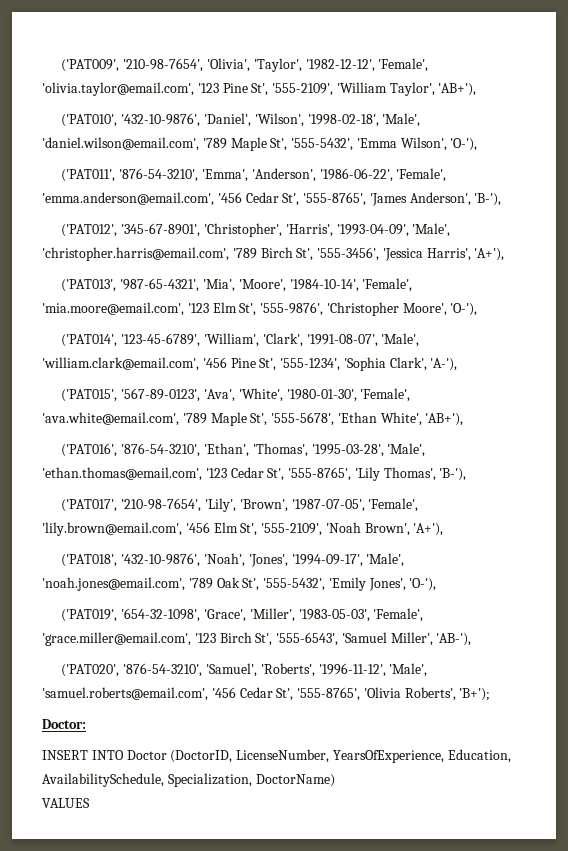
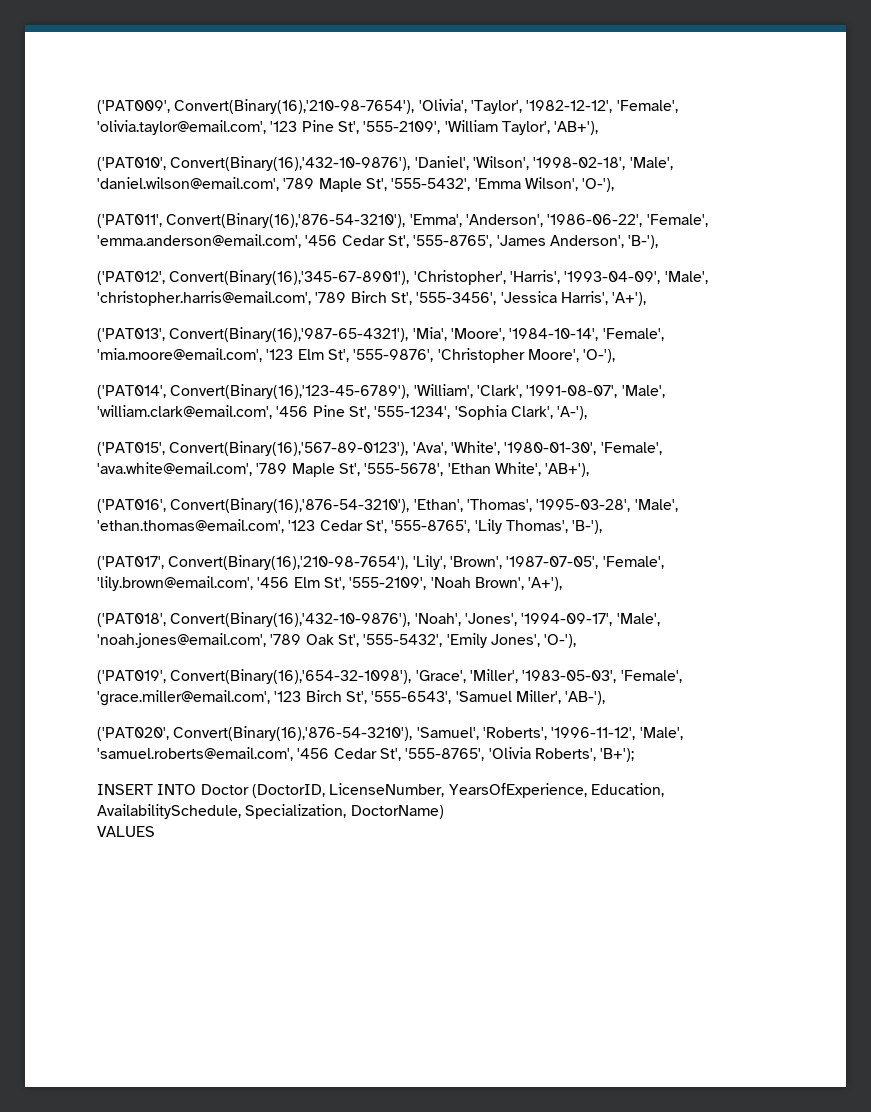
- ('PAT009', '210-98-7654', 'Olivia', 'Taylor', '1982-12-12', 'Female', 'olivia.taylor@email.com', '123 Pine St', '555-2109', 'William Taylor', 'AB+'),
+ ('PAT009', Convert(Binary(16),'210-98-7654'), 'Olivia', 'Taylor', '1982-12-12', 'Female', 'olivia.taylor@email.com', '123 Pine St', '555-2109', 'William Taylor', 'AB+'),
- ('PAT010', '432-10-9876', 'Daniel', 'Wilson', '1998-02-18', 'Male', 'daniel.wilson@email.com', '789 Maple St', '555-5432', 'Emma Wilson', 'O-'),
+ ('PAT010', Convert(Binary(16),'432-10-9876'), 'Daniel', 'Wilson', '1998-02-18', 'Male', 'daniel.wilson@email.com', '789 Maple St', '555-5432', 'Emma Wilson', 'O-'),
- ('PAT011', '876-54-3210', 'Emma', 'Anderson', '1986-06-22', 'Female', 'emma.anderson@email.com', '456 Cedar St', '555-8765', 'James Anderson', 'B-'),
+ ('PAT011', Convert(Binary(16),'876-54-3210'), 'Emma', 'Anderson', '1986-06-22', 'Female', 'emma.anderson@email.com', '456 Cedar St', '555-8765', 'James Anderson', 'B-'),
- ('PAT012', '345-67-8901', 'Christopher', 'Harris', '1993-04-09', 'Male', 'christopher.harris@email.com', '789 Birch St', '555-3456', 'Jessica Harris', 'A+'),
+ ('PAT012', Convert(Binary(16),'345-67-8901'), 'Christopher', 'Harris', '1993-04-09', 'Male', 'christopher.harris@email.com', '789 Birch St', '555-3456', 'Jessica Harris', 'A+'),
- ('PAT013', '987-65-4321', 'Mia', 'Moore', '1984-10-14', 'Female', 'mia.moore@email.com', '123 Elm St', '555-9876', 'Christopher Moore', 'O-'),
+ ('PAT013', Convert(Binary(16),'987-65-4321'), 'Mia', 'Moore', '1984-10-14', 'Female', 'mia.moore@email.com', '123 Elm St', '555-9876', 'Christopher Moore', 'O-'),
- ('PAT014', '123-45-6789', 'William', 'Clark', '1991-08-07', 'Male', 'william.clark@email.com', '456 Pine St', '555-1234', 'Sophia Clark', 'A-'),
+ ('PAT014', Convert(Binary(16),'123-45-6789'), 'William', 'Clark', '1991-08-07', 'Male', 'william.clark@email.com', '456 Pine St', '555-1234', 'Sophia Clark', 'A-'),
- ('PAT015', '567-89-0123', 'Ava', 'White', '1980-01-30', 'Female', 'ava.white@email.com', '789 Maple St', '555-5678', 'Ethan White', 'AB+'),
+ ('PAT015', Convert(Binary(16),'567-89-0123'), 'Ava', 'White', '1980-01-30', 'Female', 'ava.white@email.com', '789 Maple St', '555-5678', 'Ethan White', 'AB+'),
- ('PAT016', '876-54-3210', 'Ethan', 'Thomas', '1995-03-28', 'Male', 'ethan.thomas@email.com', '123 Cedar St', '555-8765', 'Lily Thomas', 'B-'),
+ ('PAT016', Convert(Binary(16),'876-54-3210'), 'Ethan', 'Thomas', '1995-03-28', 'Male', 'ethan.thomas@email.com', '123 Cedar St', '555-8765', 'Lily Thomas', 'B-'),
- ('PAT017', '210-98-7654', 'Lily', 'Brown', '1987-07-05', 'Female', 'lily.brown@email.com', '456 Elm St', '555-2109', 'Noah Brown', 'A+'),
+ ('PAT017', Convert(Binary(16),'210-98-7654'), 'Lily', 'Brown', '1987-07-05', 'Female', 'lily.brown@email.com', '456 Elm St', '555-2109', 'Noah Brown', 'A+'),
- ('PAT018', '432-10-9876', 'Noah', 'Jones', '1994-09-17', 'Male', 'noah.jones@email.com', '789 Oak St', '555-5432', 'Emily Jones', 'O-'),
+ ('PAT018', Convert(Binary(16),'432-10-9876'), 'Noah', 'Jones', '1994-09-17', 'Male', 'noah.jones@email.com', '789 Oak St', '555-5432', 'Emily Jones', 'O-'),
- ('PAT019', '654-32-1098', 'Grace', 'Miller', '1983-05-03', 'Female', 'grace.miller@email.com', '123 Birch St', '555-6543', 'Samuel Miller', 'AB-'),
+ ('PAT019', Convert(Binary(16),'654-32-1098'), 'Grace', 'Miller', '1983-05-03', 'Female', 'grace.miller@email.com', '123 Birch St', '555-6543', 'Samuel Miller', 'AB-'),
- ('PAT020', '876-54-3210', 'Samuel', 'Roberts', '1996-11-12', 'Male', 'samuel.roberts@email.com', '456 Cedar St', '555-8765', 'Olivia Roberts', 'B+');
+ ('PAT020', Convert(Binary(16),'876-54-3210'), 'Samuel', 'Roberts', '1996-11-12', 'Male', 'samuel.roberts@email.com', '456 Cedar St', '555-8765', 'Olivia Roberts', 'B+');
- Doctor:

